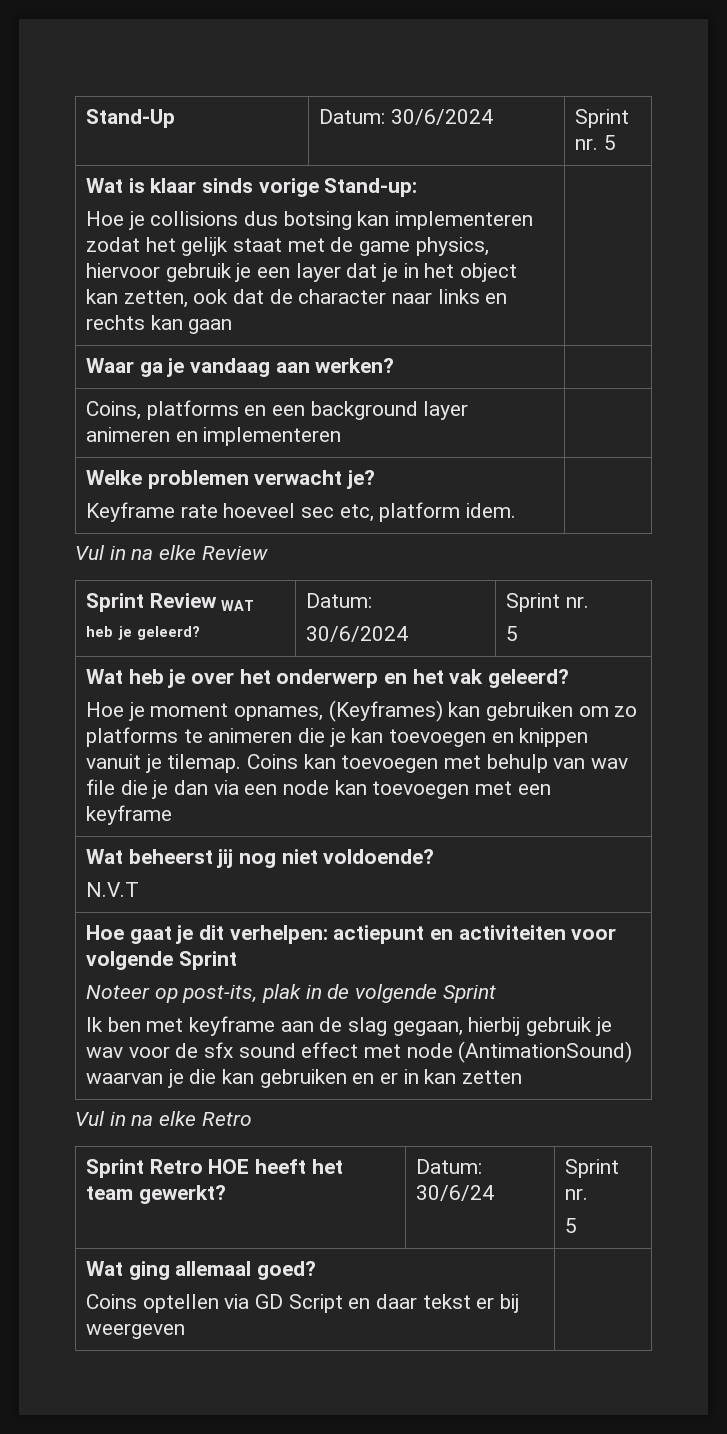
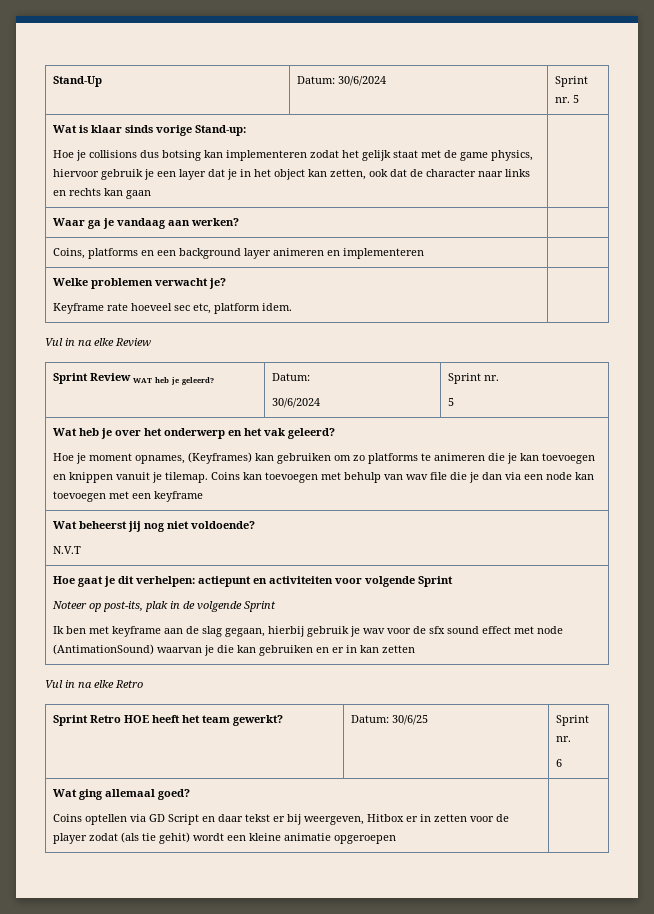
- Sprint Retro HOE heeft het team gewerkt? | Datum: 30/6/24 | Sprint nr.
- 5
+ Sprint Retro HOE heeft het team gewerkt? | Datum: 30/6/25 | Sprint nr.
+ 6
  Wat ging allemaal goed?
- Coins optellen via GD Script en daar tekst er bij weergeven |
+ Coins optellen via GD Script en daar tekst er bij weergeven, Hitbox er in zetten voor de player zodat (als tie gehit) wordt een kleine animatie opgeroepen |

